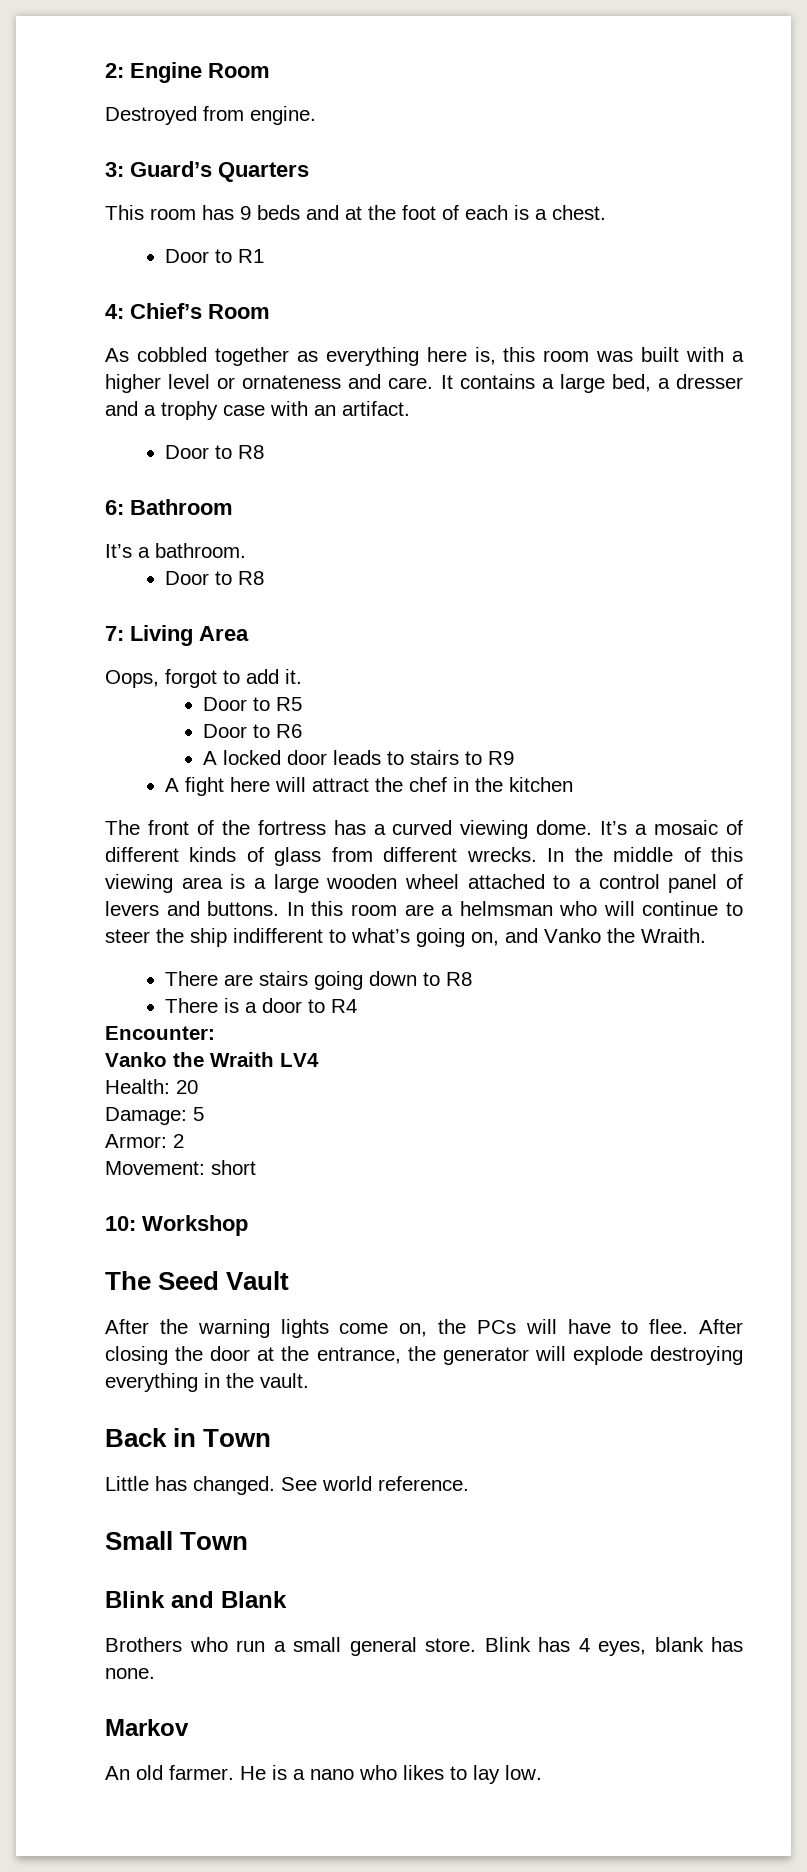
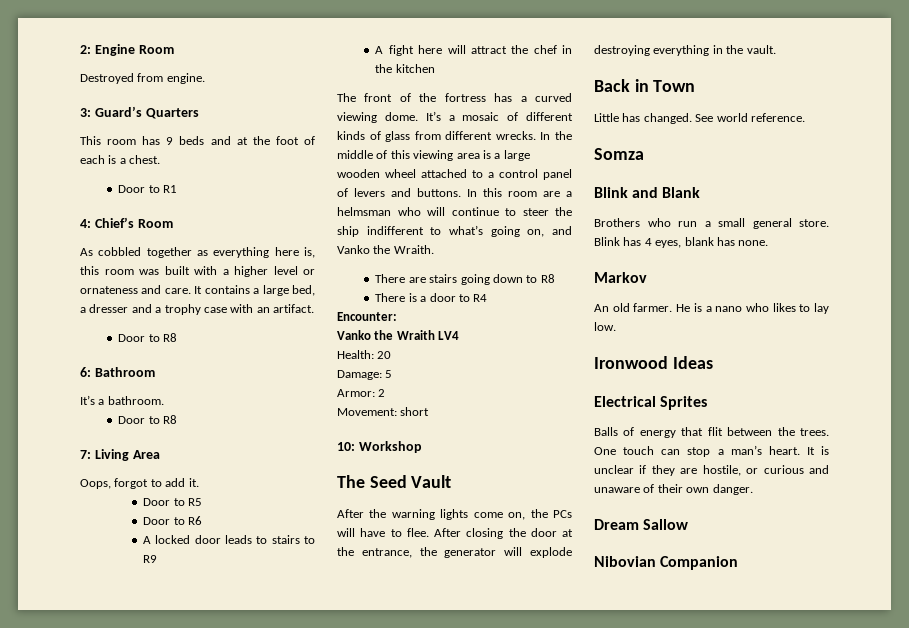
- Small Town
+ Somza
+ Ironwood Ideas
+ Electrical Sprites
+ Balls of energy that flit between the trees. One touch can stop a man’s heart. It is unclear if they are hostile, or curious and unaware of their own danger.
+ Dream Sallow
+ Nibovian Companion

